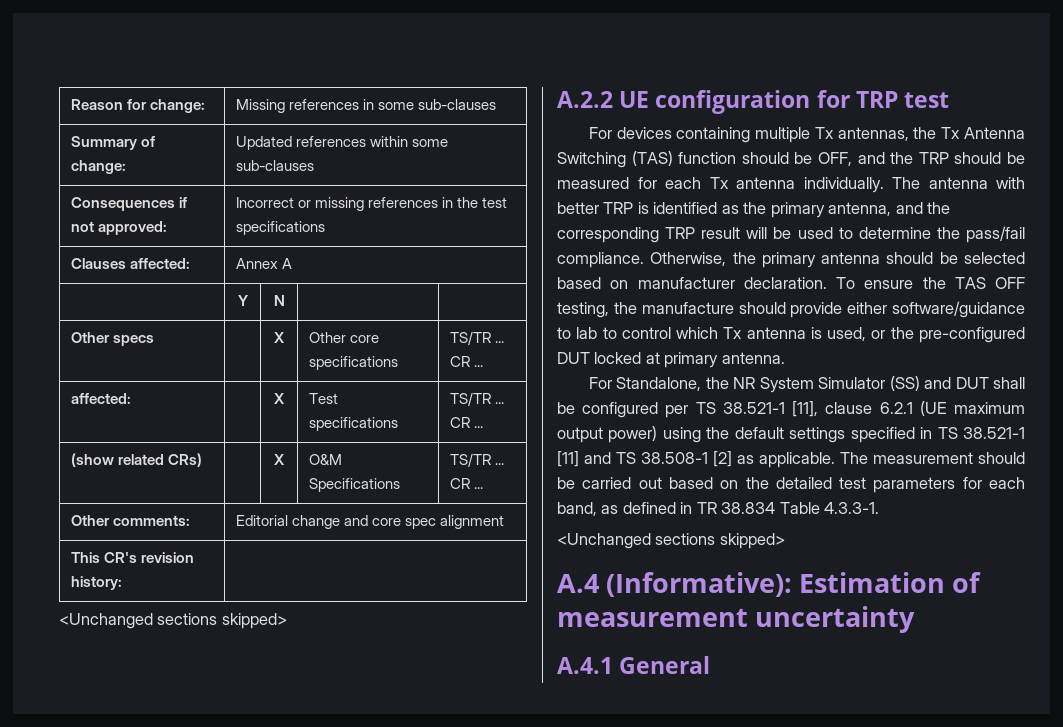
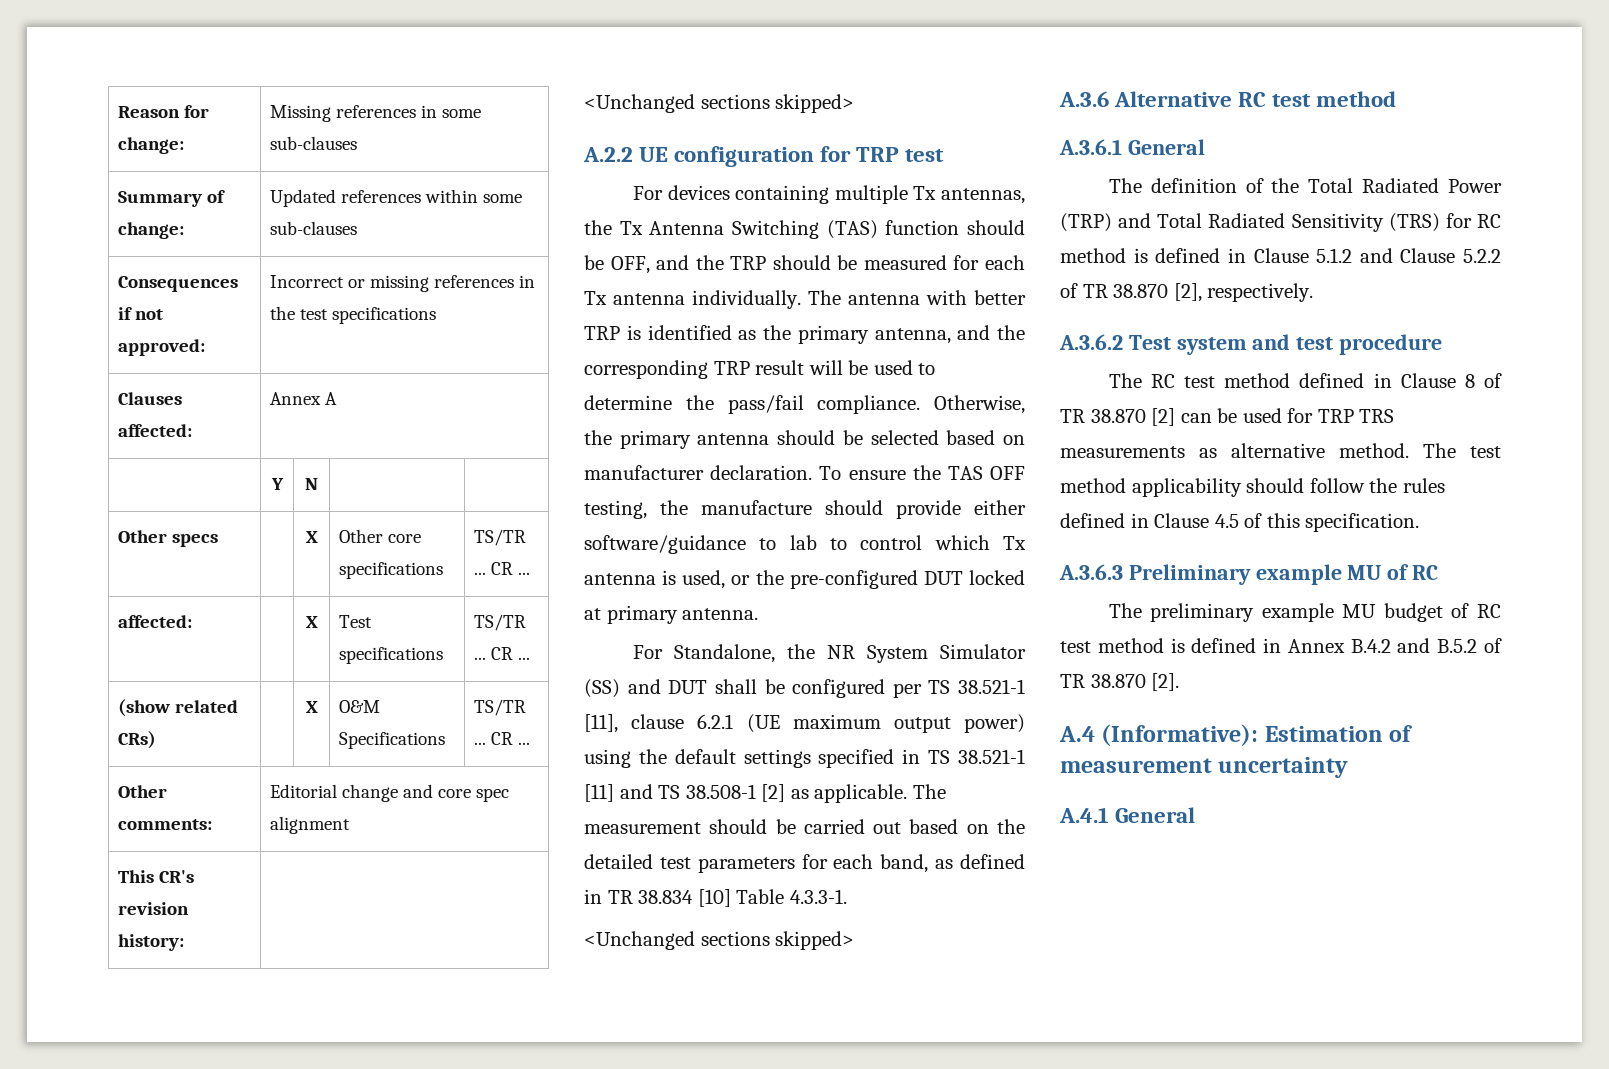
- The measurement should be carried out based on the detailed test parameters for each band, as defined in TR 38.834 Table 4.3.3-1.
+ The measurement should be carried out based on the detailed test parameters for each band, as defined in TR 38.834 [10] Table 4.3.3-1.
+ A.3.6 Alternative RC test method
+ A.3.6.1 General
+ The definition of the Total Radiated Power (TRP) and Total Radiated Sensitivity (TRS) for RC method is defined in Clause 5.1.2 and Clause 5.2.2 of TR 38.870 [2], respectively.
+ A.3.6.2 Test system and test procedure
+ The RC test method defined in Clause 8 of TR 38.870 [2] can be used for TRP TRS measurements as alternative method. The test method applicability should follow the rules defined in Clause 4.5 of this specification.
+ A.3.6.3 Preliminary example MU of RC
+ The preliminary example MU budget of RC test method is defined in Annex B.4.2 and B.5.2 of TR 38.870 [2].

